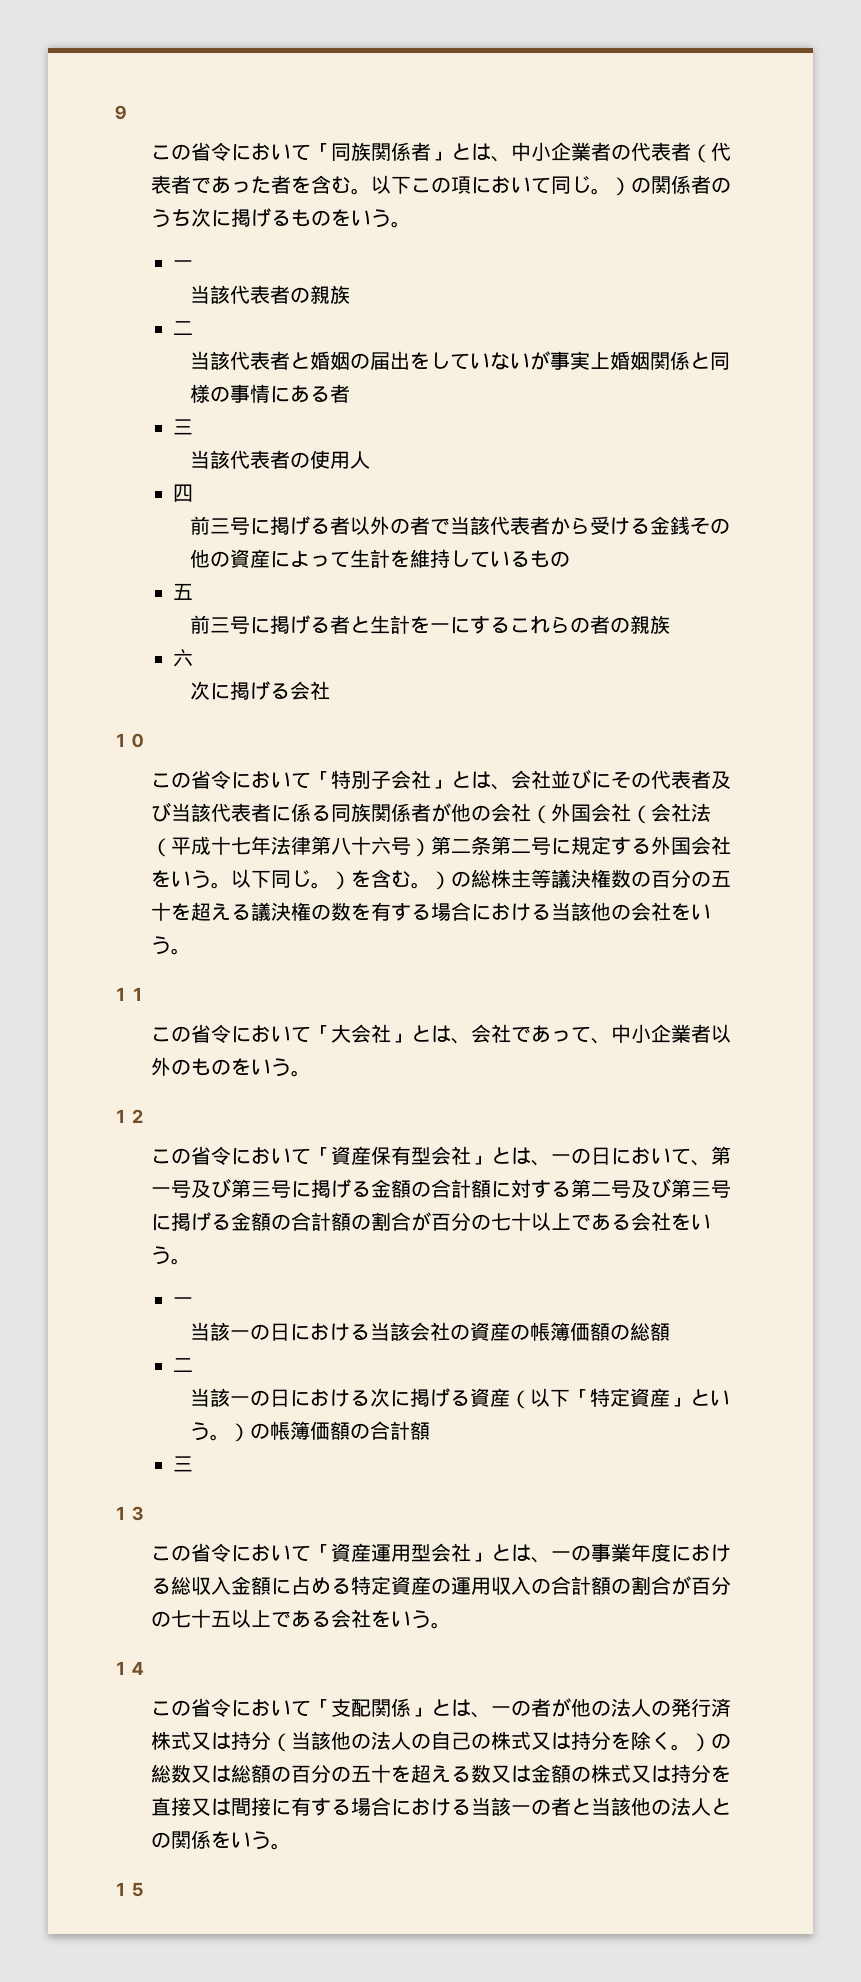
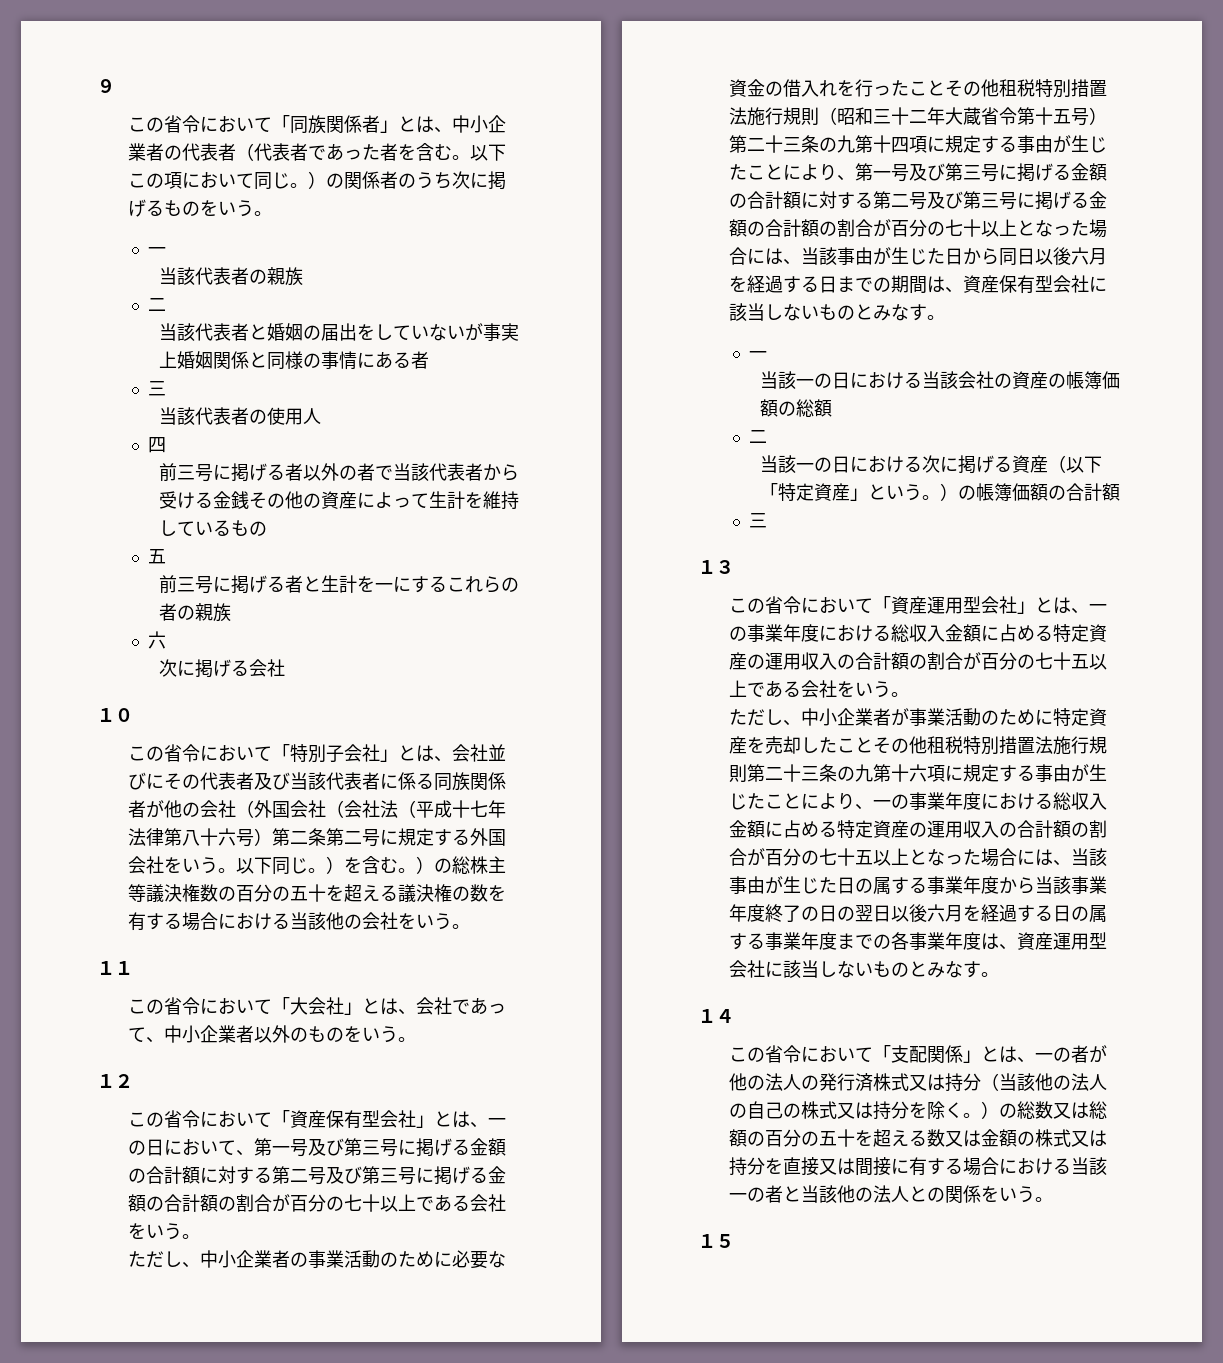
+ ただし、中小企業者の事業活動のために必要な資金の借入れを行ったことその他租税特別措置法施行規則（昭和三十二年大蔵省令第十五号）第二十三条の九第十四項に規定する事由が生じたことにより、第一号及び第三号に掲げる金額の合計額に対する第二号及び第三号に掲げる金額の合計額の割合が百分の七十以上となった場合には、当該事由が生じた日から同日以後六月を経過する日までの期間は、資産保有型会社に該当しないものとみなす。
+ ただし、中小企業者が事業活動のために特定資産を売却したことその他租税特別措置法施行規則第二十三条の九第十六項に規定する事由が生じたことにより、一の事業年度における総収入金額に占める特定資産の運用収入の合計額の割合が百分の七十五以上となった場合には、当該事由が生じた日の属する事業年度から当該事業年度終了の日の翌日以後六月を経過する日の属する事業年度までの各事業年度は、資産運用型会社に該当しないものとみなす。

